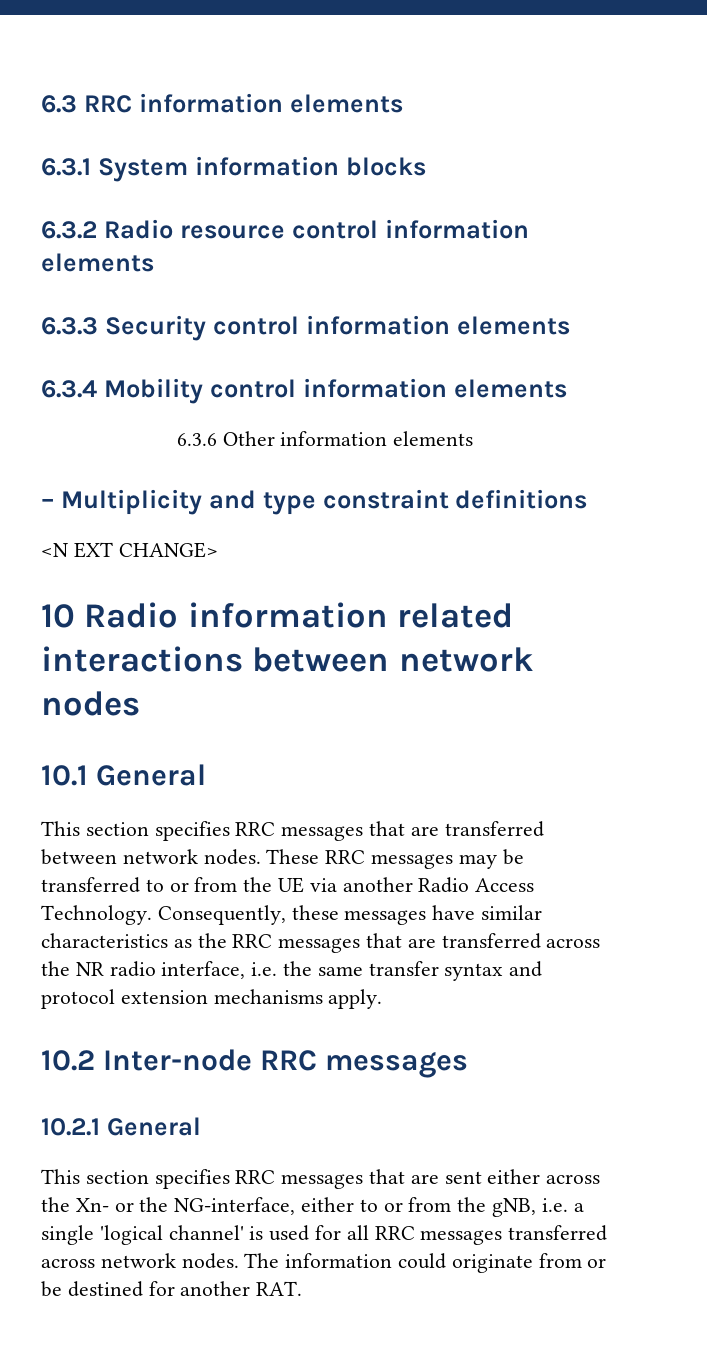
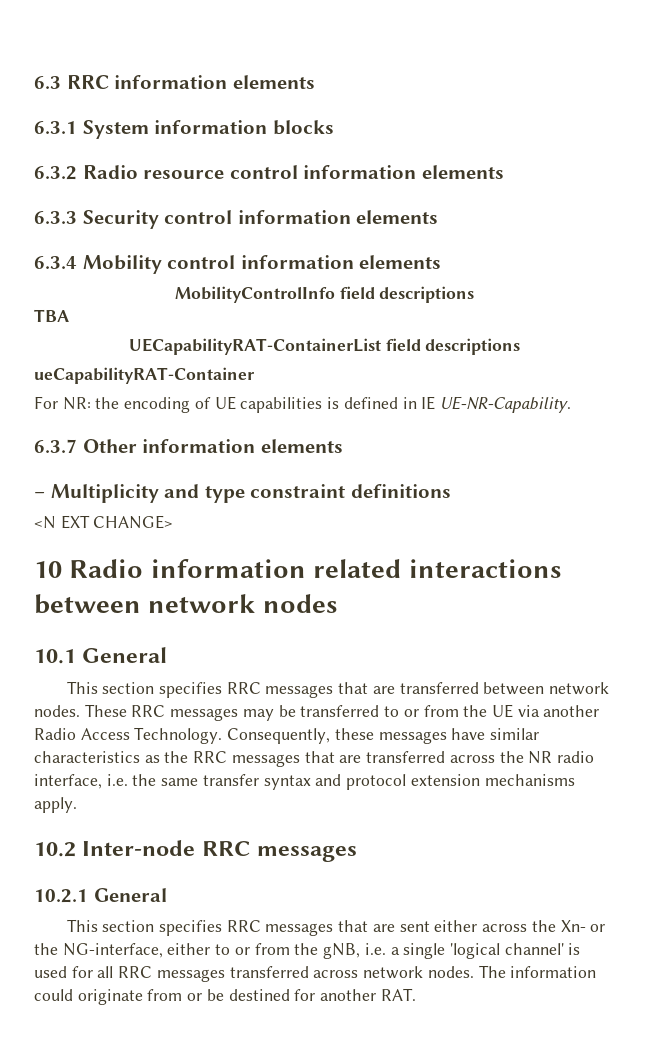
- 6.3.6 Other information elements
+ MobilityControlInfo field descriptions
+ TBA
+ UECapabilityRAT-ContainerList field descriptions
+ ueCapabilityRAT-Container
+ For NR: the encoding of UE capabilities is defined in IE UE-NR-Capability.
+ 6.3.7 Other information elements

